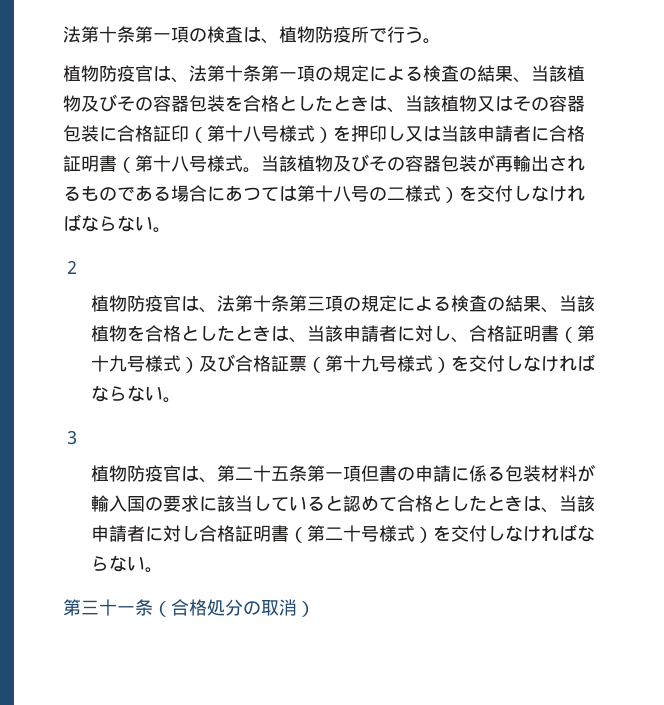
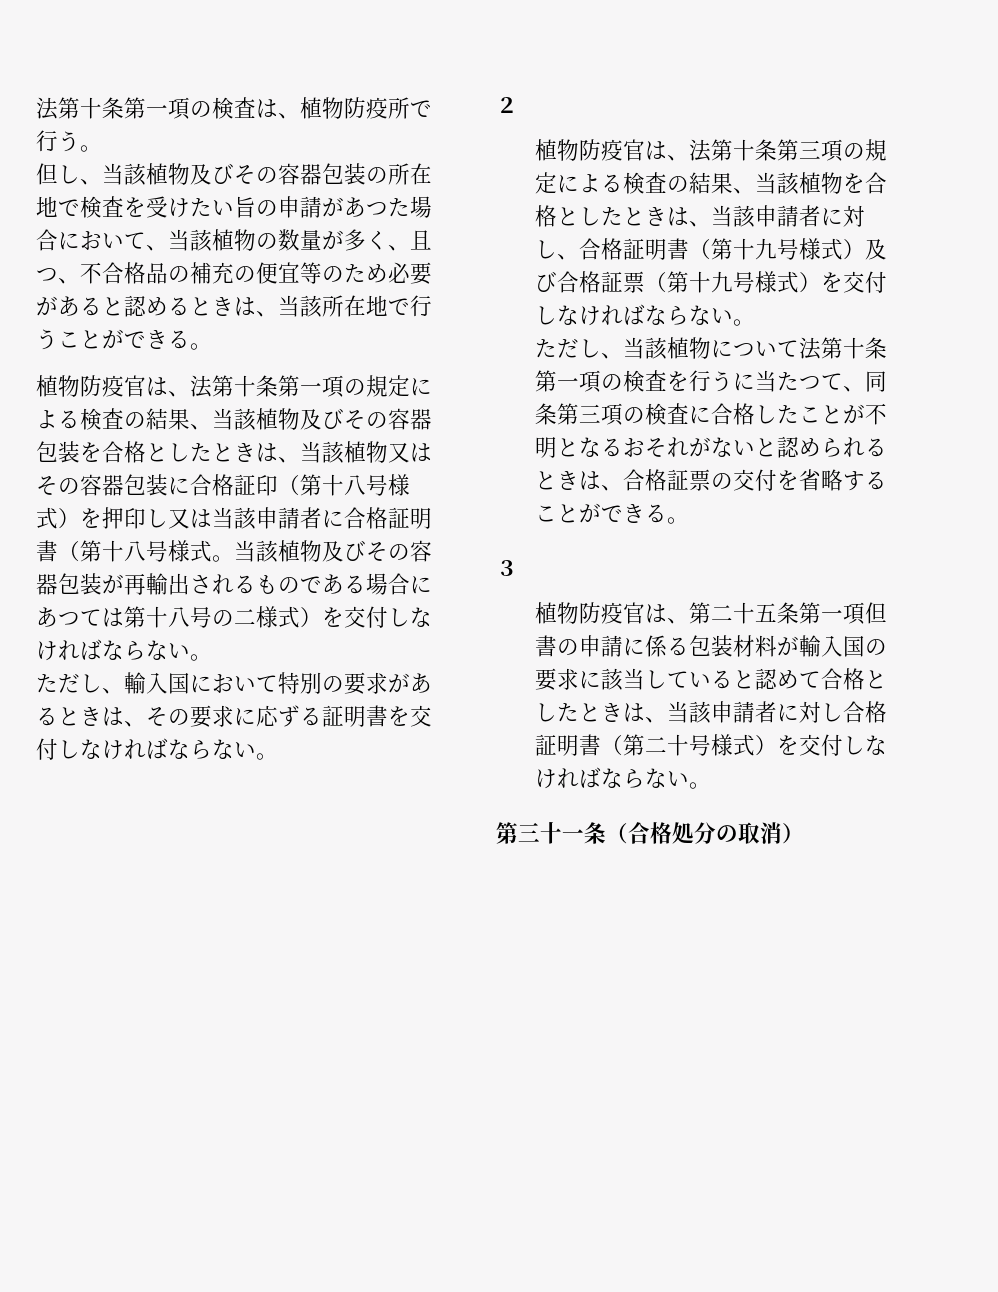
+ 但し、当該植物及びその容器包装の所在地で検査を受けたい旨の申請があつた場合において、当該植物の数量が多く、且つ、不合格品の補充の便宜等のため必要があると認めるときは、当該所在地で行うことができる。
+ ただし、輸入国において特別の要求があるときは、その要求に応ずる証明書を交付しなければならない。
+ ただし、当該植物について法第十条第一項の検査を行うに当たつて、同条第三項の検査に合格したことが不明となるおそれがないと認められるときは、合格証票の交付を省略することができる。

